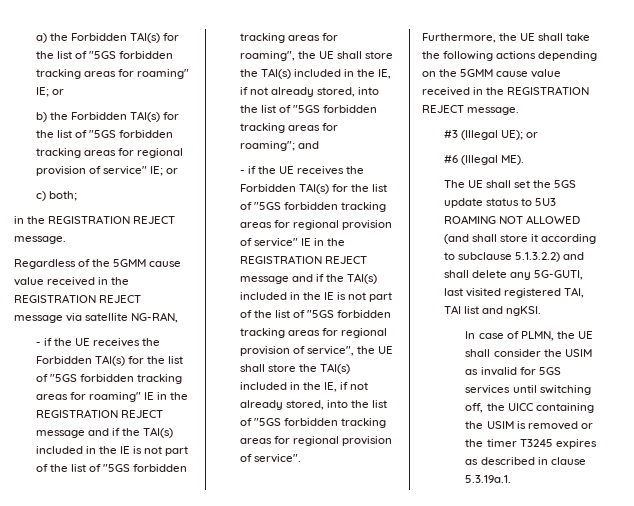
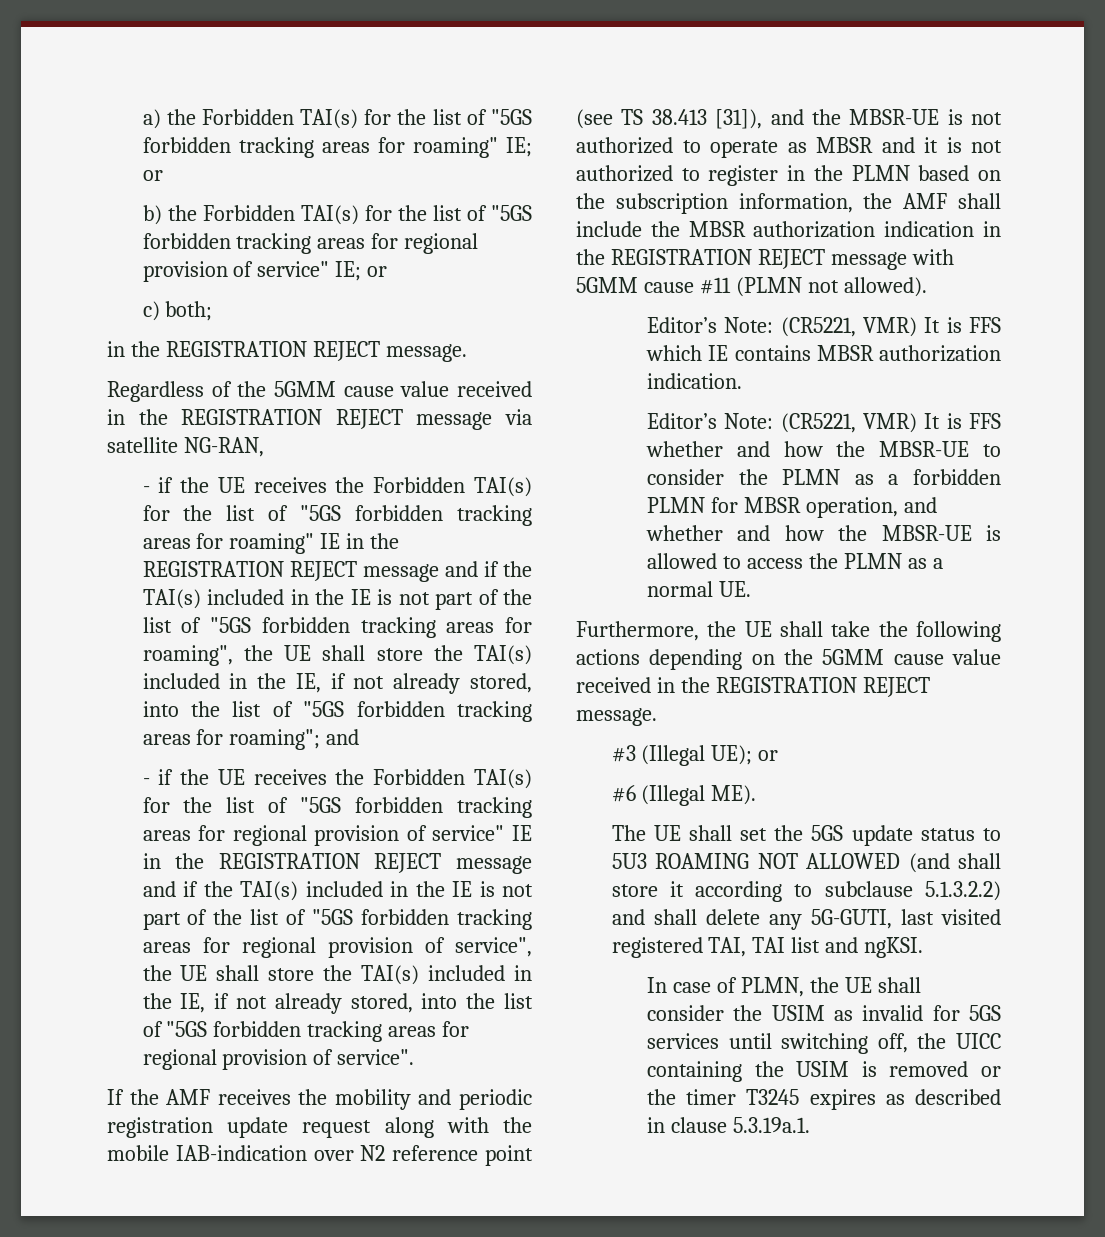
+ If the AMF receives the mobility and periodic registration update request along with the mobile IAB-indication over N2 reference point (see TS 38.413 [31]), and the MBSR-UE is not authorized to operate as MBSR and it is not authorized to register in the PLMN based on the subscription information, the AMF shall include the MBSR authorization indication in the REGISTRATION REJECT message with 5GMM cause #11 (PLMN not allowed).
+ Editor’s Note: (CR5221, VMR) It is FFS which IE contains MBSR authorization indication.
+ Editor’s Note: (CR5221, VMR) It is FFS whether and how the MBSR-UE to consider the PLMN as a forbidden PLMN for MBSR operation, and whether and how the MBSR-UE is allowed to access the PLMN as a normal UE.

